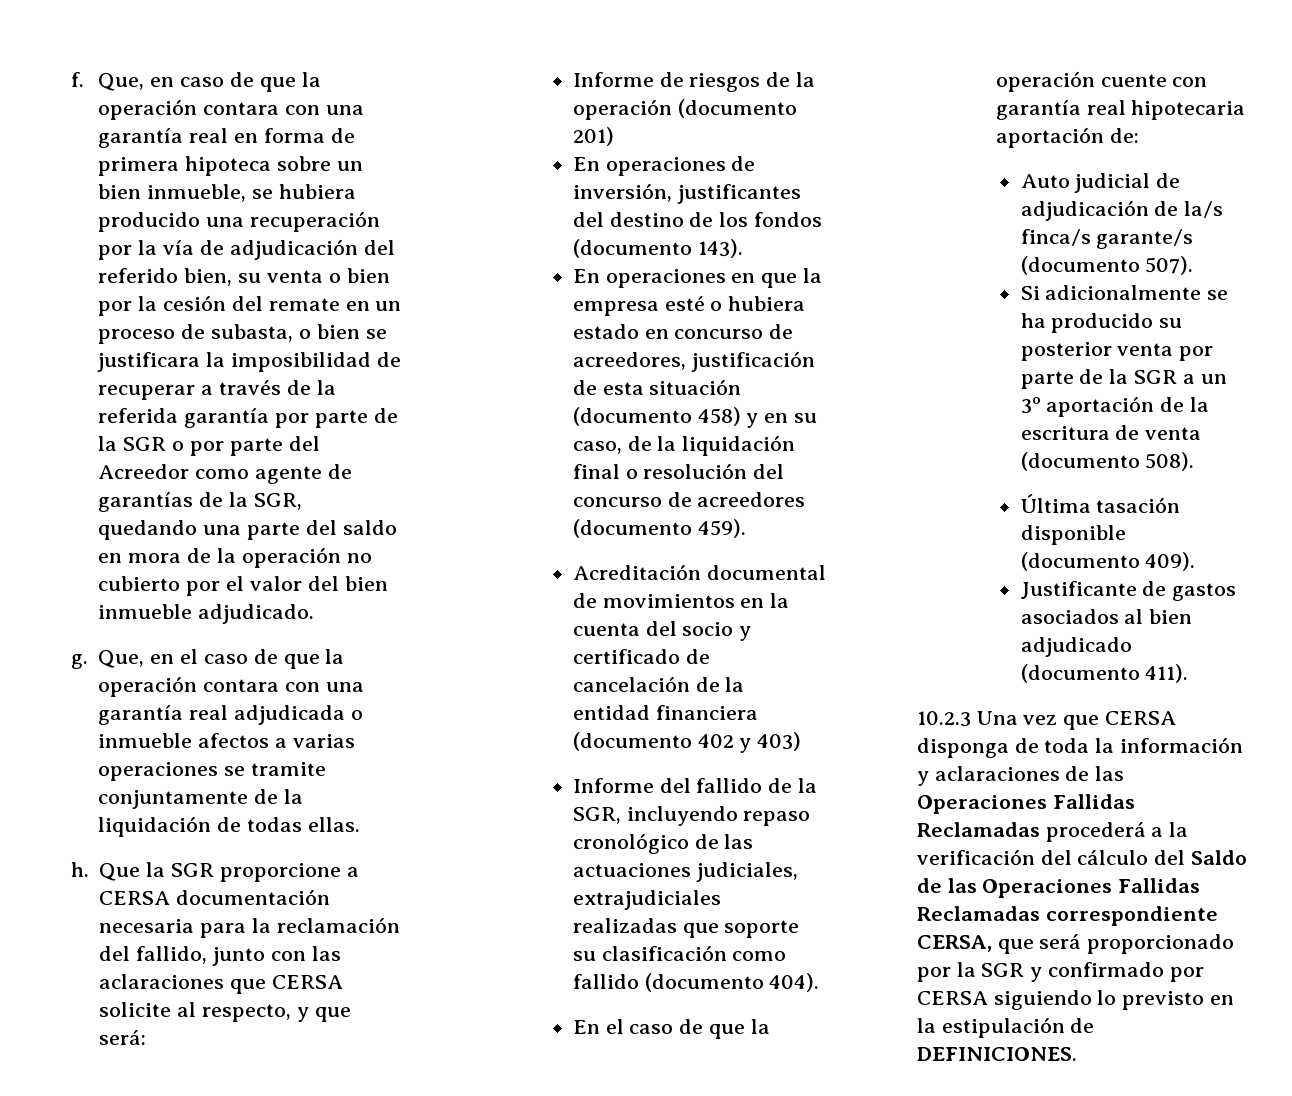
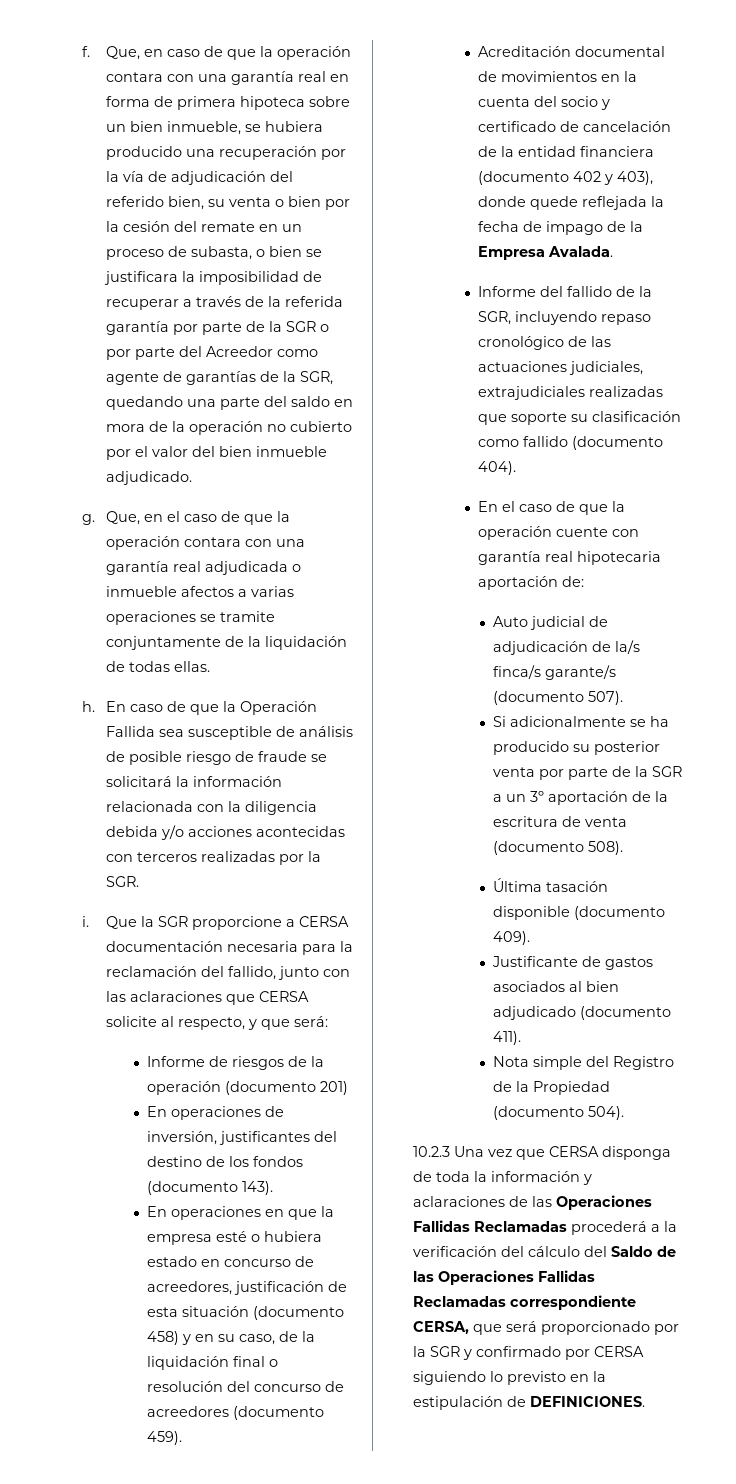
+ En caso de que la Operación Fallida sea susceptible de análisis de posible riesgo de fraude se solicitará la información relacionada con la diligencia debida y/o acciones acontecidas con terceros realizadas por la SGR.
+ i.
- Acreditación documental de movimientos en la cuenta del socio y certificado de cancelación de la entidad financiera (documento 402 y 403)
+ Acreditación documental de movimientos en la cuenta del socio y certificado de cancelación de la entidad financiera (documento 402 y 403), donde quede reflejada la fecha de impago de la Empresa Avalada.
+ Nota simple del Registro de la Propiedad (documento 504).

